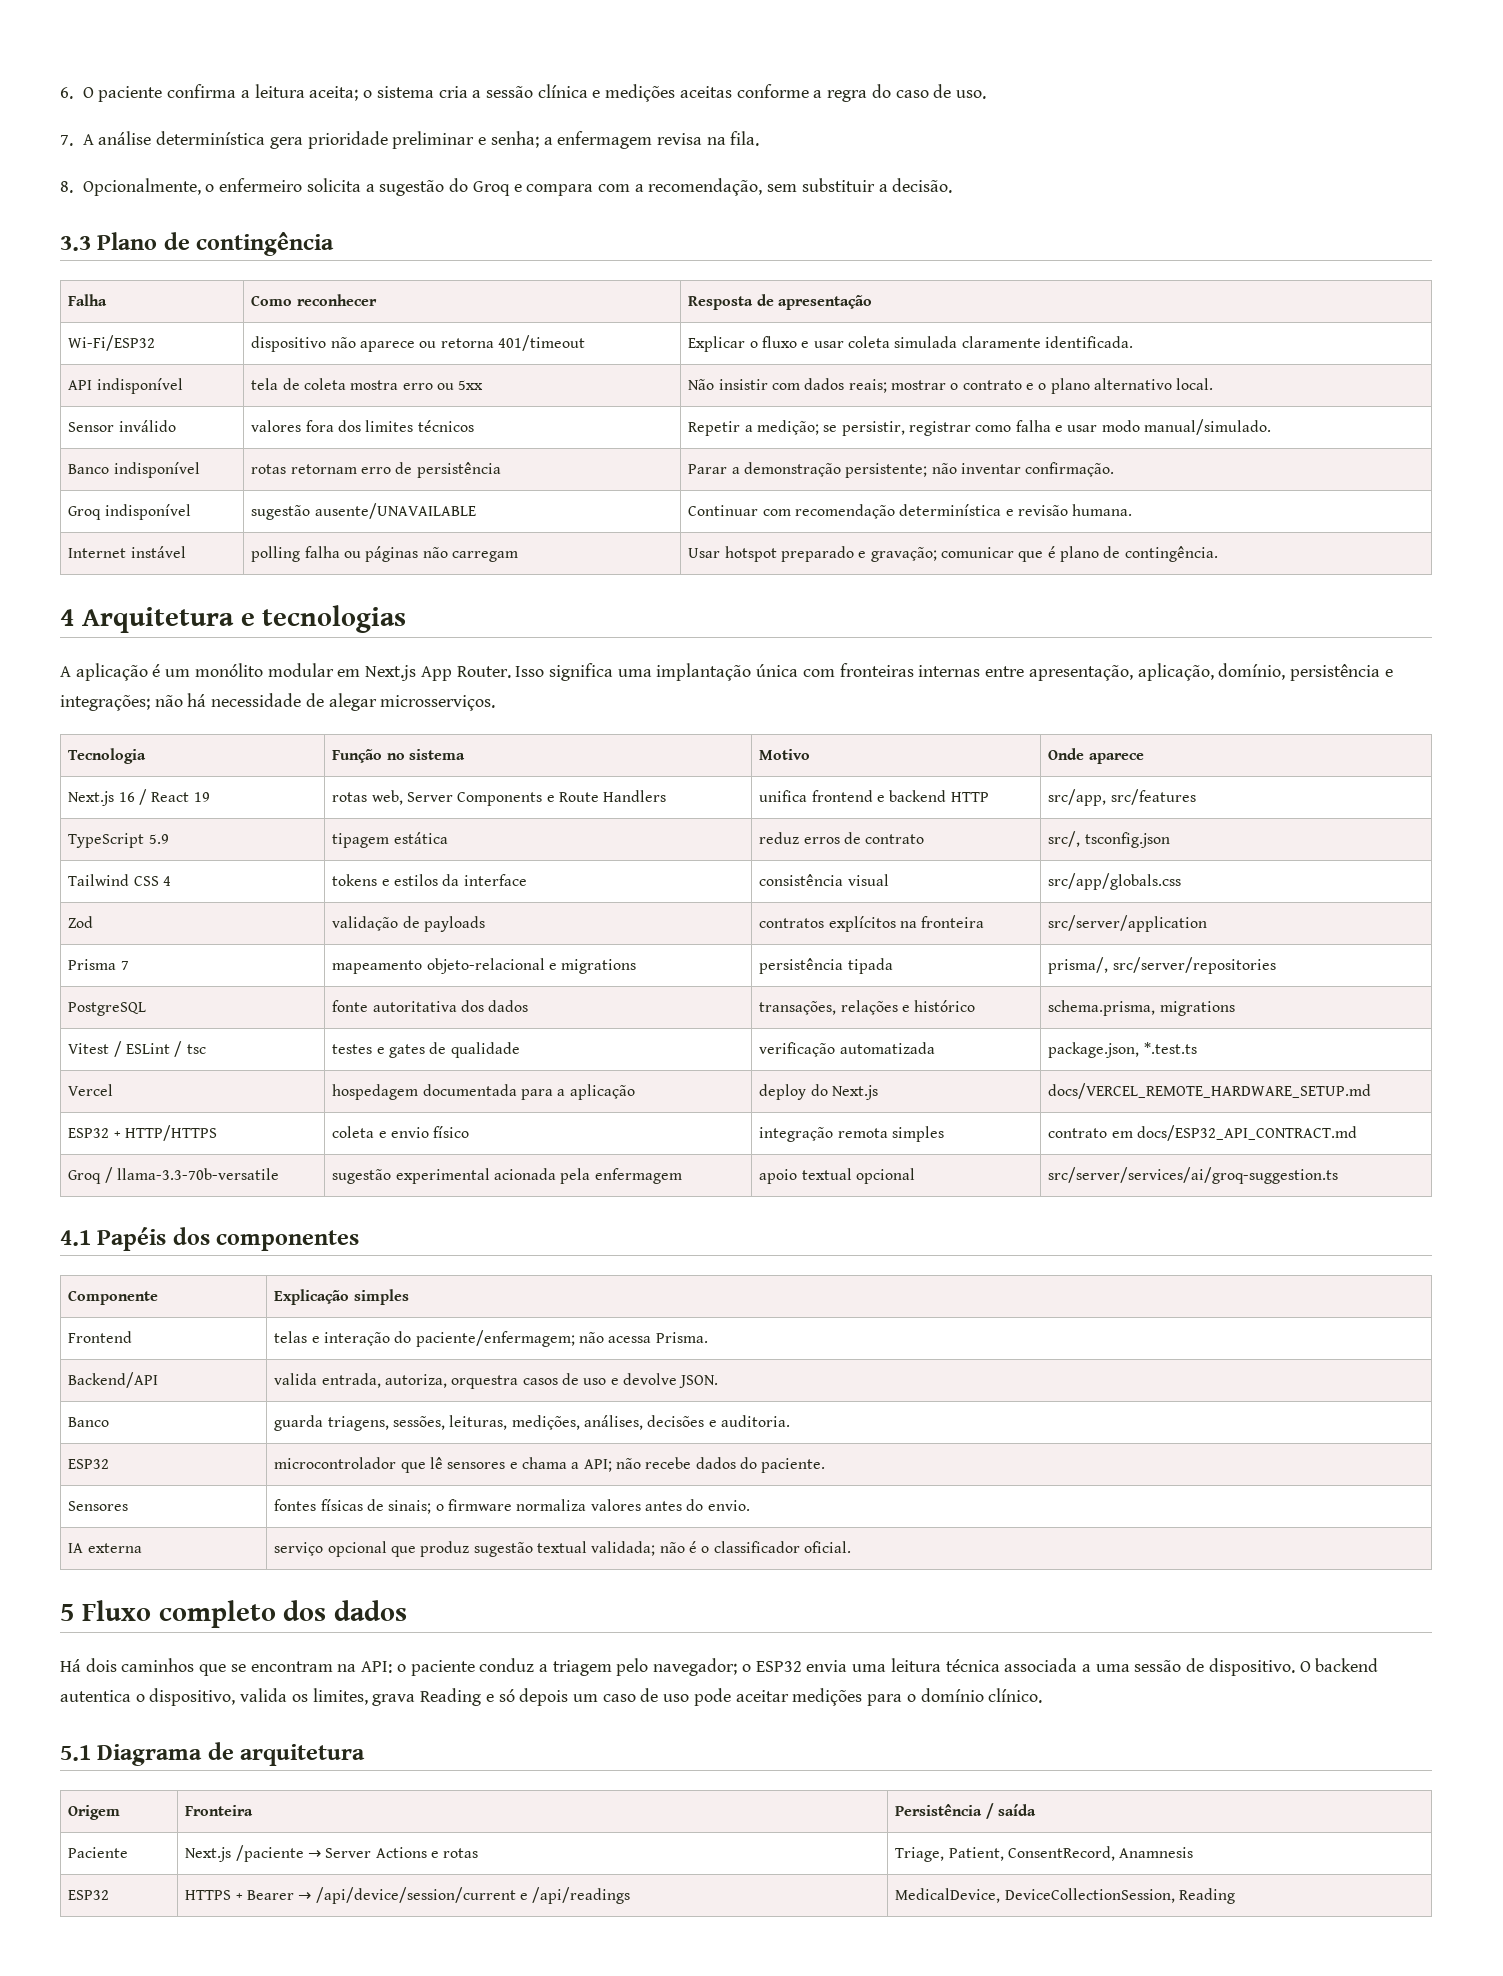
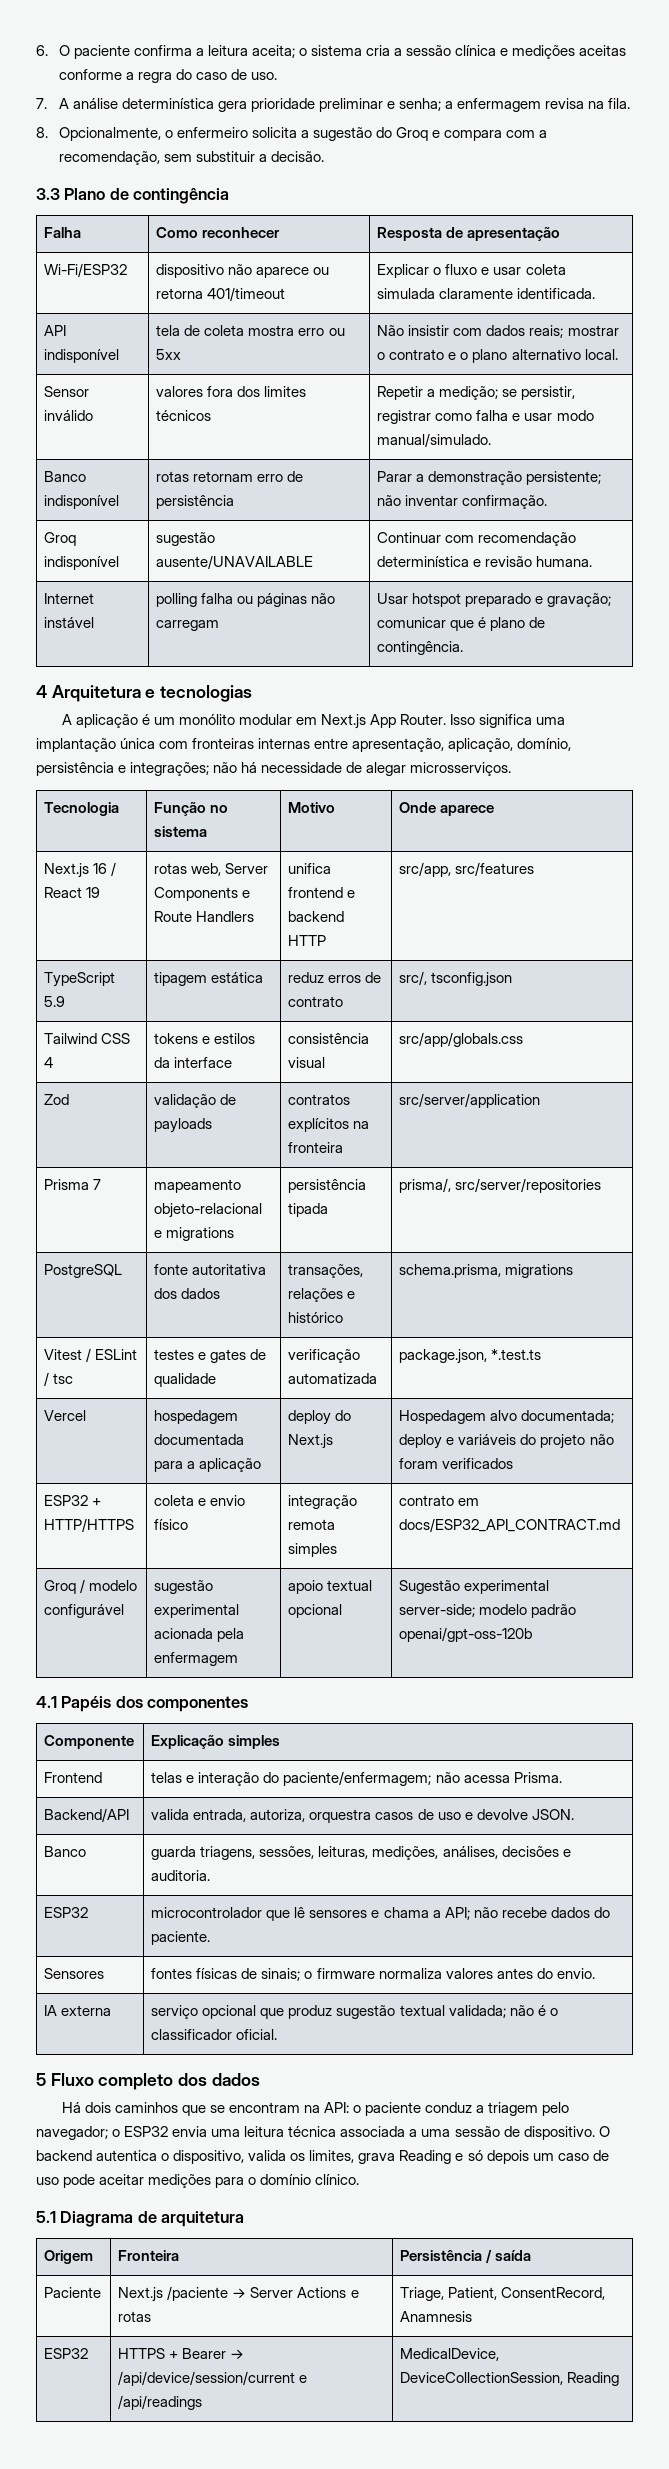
- Vercel | hospedagem documentada para a aplicação | deploy do Next.js | docs/VERCEL_REMOTE_HARDWARE_SETUP.md
+ Vercel | hospedagem documentada para a aplicação | deploy do Next.js | Hospedagem alvo documentada; deploy e variáveis do projeto não foram verificados
- Groq / llama-3.3-70b-versatile | sugestão experimental acionada pela enfermagem | apoio textual opcional | src/server/services/ai/groq-suggestion.ts
+ Groq / modelo configurável | sugestão experimental acionada pela enfermagem | apoio textual opcional | Sugestão experimental server-side; modelo padrão openai/gpt-oss-120b

